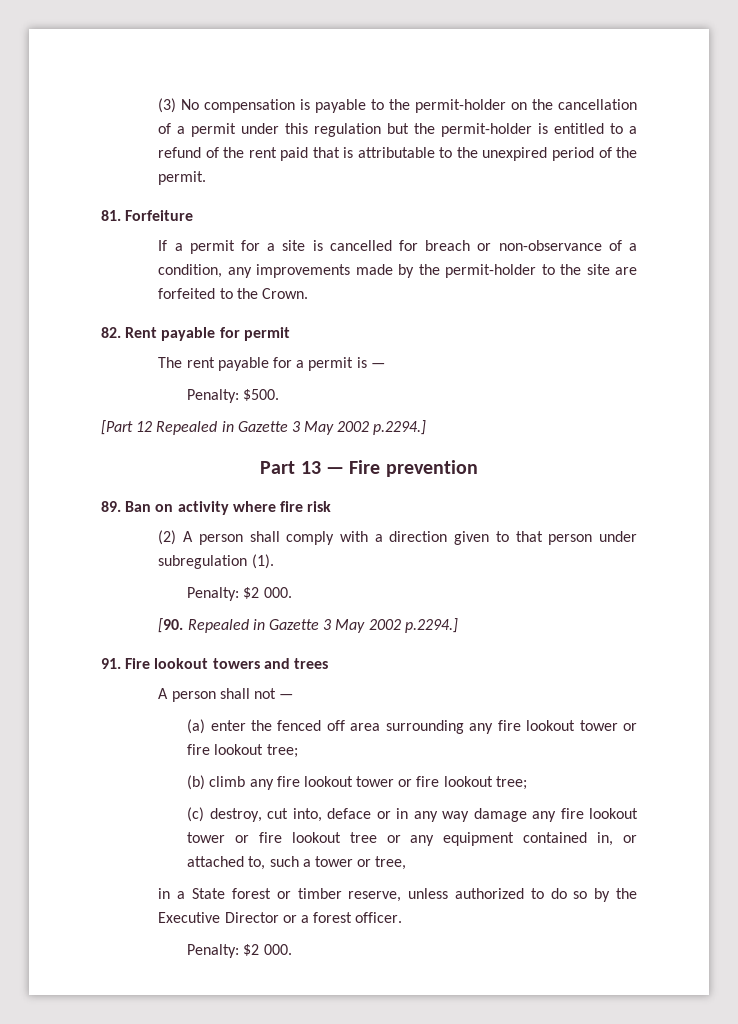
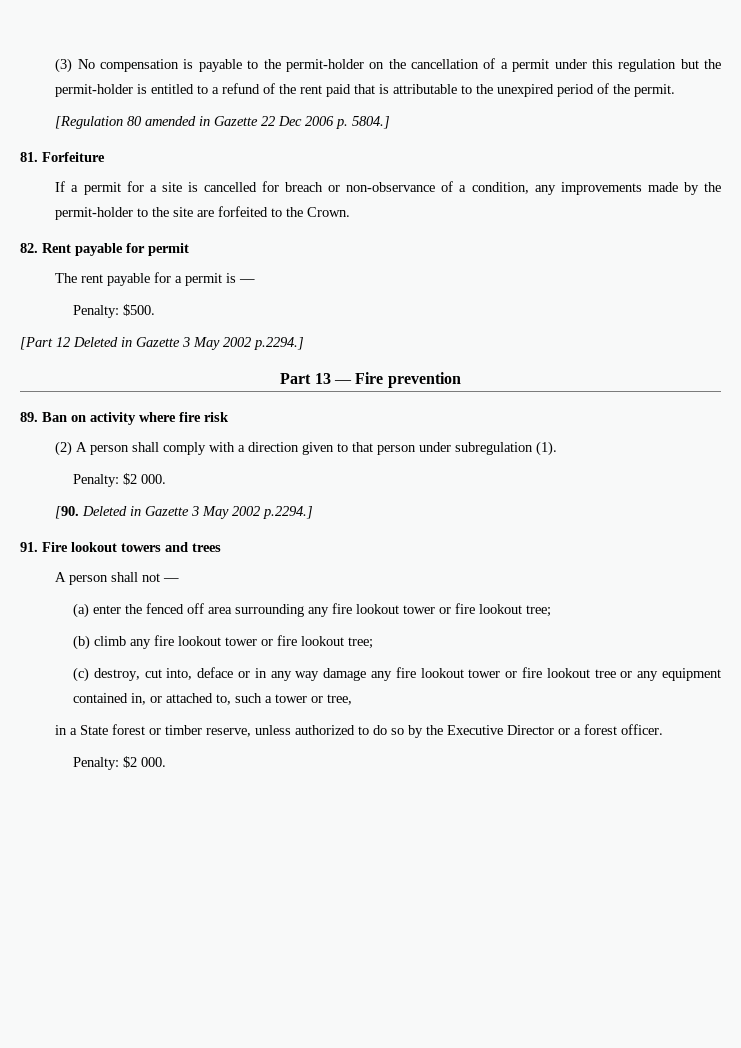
+ [Regulation 80 amended in Gazette 22 Dec 2006 p. 5804.]
- [Part 12 Repealed in Gazette 3 May 2002 p.2294.]
+ [Part 12 Deleted in Gazette 3 May 2002 p.2294.]
- [90. Repealed in Gazette 3 May 2002 p.2294.]
+ [90. Deleted in Gazette 3 May 2002 p.2294.]

